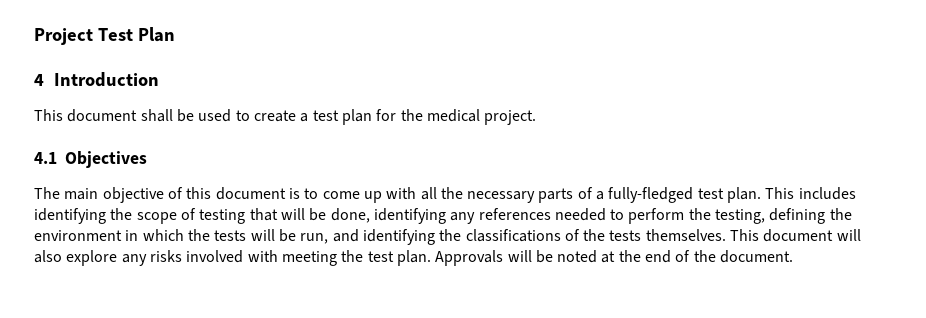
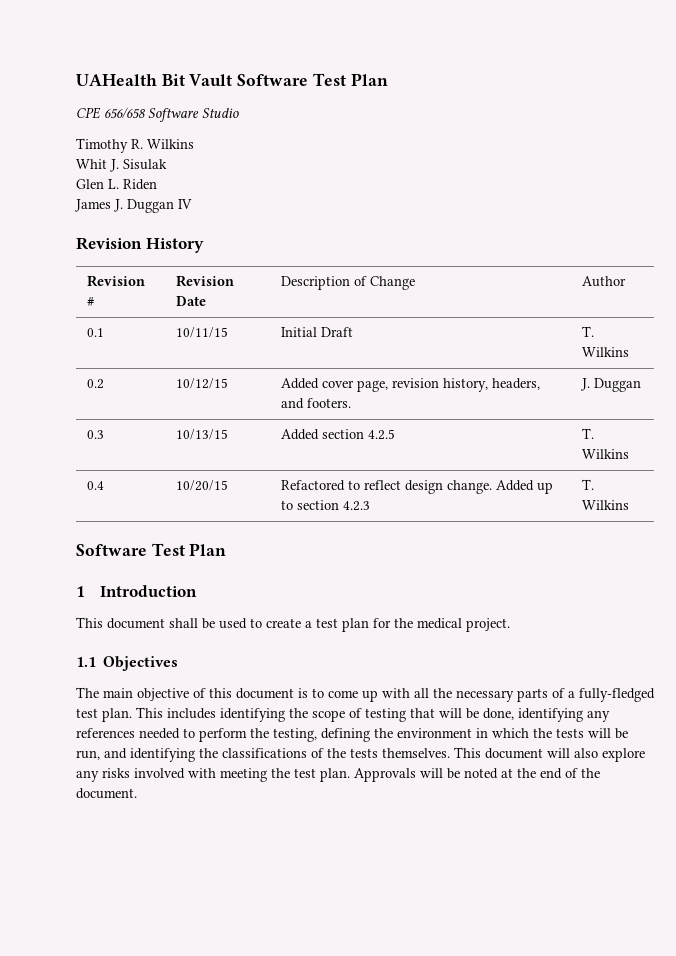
- Project Test Plan
- 4 Introduction
+ UAHealth Bit Vault Software Test Plan
+ CPE 656/658 Software Studio
+ Timothy R. Wilkins
+ Whit J. Sisulak
+ Glen L. Riden
+ James J. Duggan IV
+ Revision History
+ Revision # | Revision Date | Description of Change | Author
+ 0.1 | 10/11/15 | Initial Draft | T. Wilkins
+ 0.2 | 10/12/15 | Added cover page, revision history, headers, and footers. | J. Duggan
+ 0.3 | 10/13/15 | Added section 4.2.5 | T. Wilkins
+ 0.4 | 10/20/15 | Refactored to reflect design change. Added up to section 4.2.3 | T. Wilkins
+ Software Test Plan
+ 1 Introduction
- 4.1 Objectives
+ 1.1 Objectives

